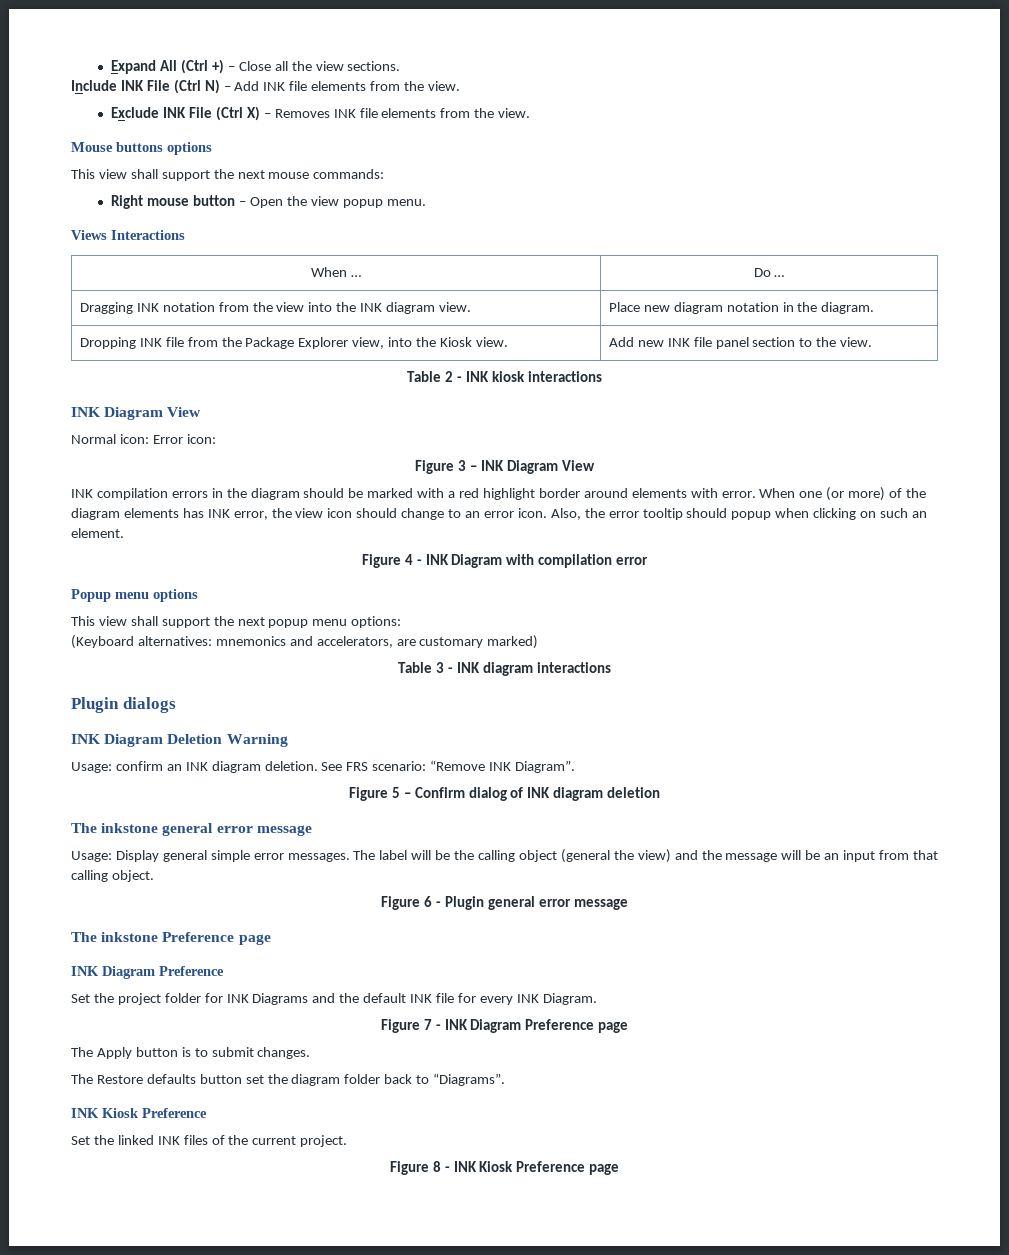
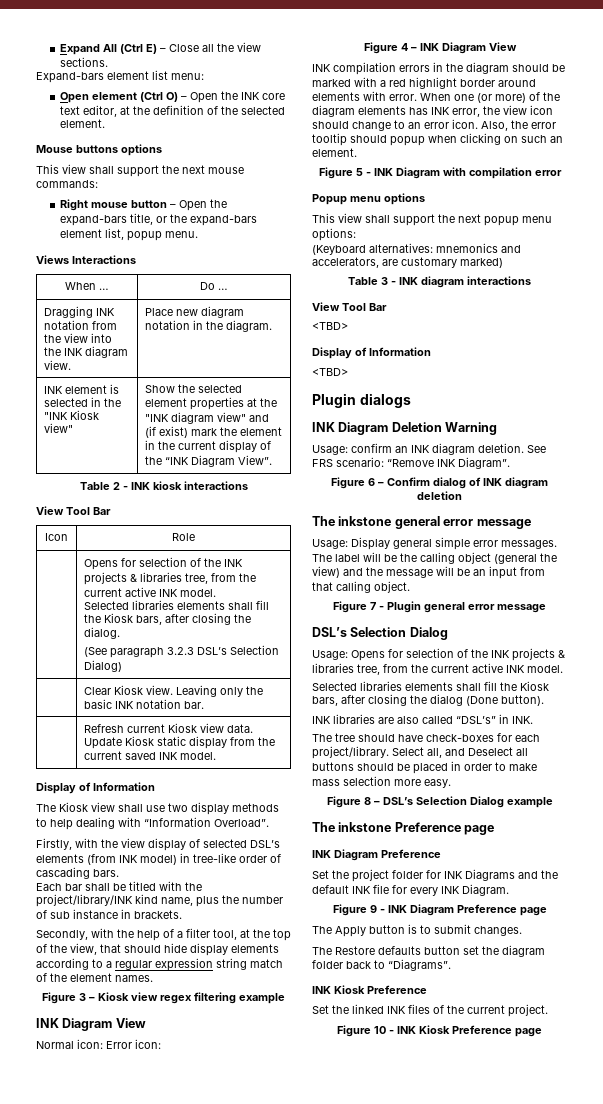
- Expand All (Ctrl +) – Close all the view sections.
+ Expand All (Ctrl E) – Close all the view sections.
- Include INK File (Ctrl N) – Add INK file elements from the view.
- Exclude INK File (Ctrl X) – Removes INK file elements from the view.
+ Expand-bars element list menu:
+ Open element (Ctrl O) – Open the INK core text editor, at the definition of the selected element.
- Right mouse button – Open the view popup menu.
+ Right mouse button – Open the expand-bars title, or the expand-bars element list, popup menu.
- Dropping INK file from the Package Explorer view, into the Kiosk view. | Add new INK file panel section to the view.
+ INK element is selected in the "INK Kiosk view" | Show the selected element properties at the "INK diagram view" and (if exist) mark the element in the current display of the “INK Diagram View”.
  Table 2 - INK kiosk interactions
+ View Tool Bar
+ Icon | Role
+ | Opens for selection of the INK projects & libraries tree, from the current active INK model.
+ Selected libraries elements shall fill the Kiosk bars, after closing the dialog.
+ (See paragraph 3.2.3 DSL’s Selection Dialog)
+ | Clear Kiosk view. Leaving only the basic INK notation bar.
+ | Refresh current Kiosk view data. Update Kiosk static display from the current saved INK model.
+ Display of Information
+ The Kiosk view shall use two display methods to help dealing with “Information Overload”.
+ Firstly, with the view display of selected DSL’s elements (from INK model) in tree-like order of cascading bars.
+ Each bar shall be titled with the project/library/INK kind name, plus the number of sub instance in brackets.
+ Secondly, with the help of a filter tool, at the top of the view, that should hide display elements according to a regular expression string match of the element names.
+ Figure 3 – Kiosk view regex filtering example
- Figure 3 – INK Diagram View
+ Figure 4 – INK Diagram View
- Figure 4 - INK Diagram with compilation error
+ Figure 5 - INK Diagram with compilation error
  Table 3 - INK diagram interactions
+ View Tool Bar
+ <TBD>
+ Display of Information
+ <TBD>
- Figure 5 – Confirm dialog of INK diagram deletion
+ Figure 6 – Confirm dialog of INK diagram deletion
- Figure 6 - Plugin general error message
+ Figure 7 - Plugin general error message
+ DSL’s Selection Dialog
+ Usage: Opens for selection of the INK projects & libraries tree, from the current active INK model.
+ Selected libraries elements shall fill the Kiosk bars, after closing the dialog (Done button).
+ INK libraries are also called “DSL’s” in INK.
+ The tree should have check-boxes for each project/library. Select all, and Deselect all buttons should be placed in order to make mass selection more easy.
+ Figure 8 – DSL’s Selection Dialog example
- Figure 7 - INK Diagram Preference page
+ Figure 9 - INK Diagram Preference page
- Figure 8 - INK Kiosk Preference page
+ Figure 10 - INK Kiosk Preference page

